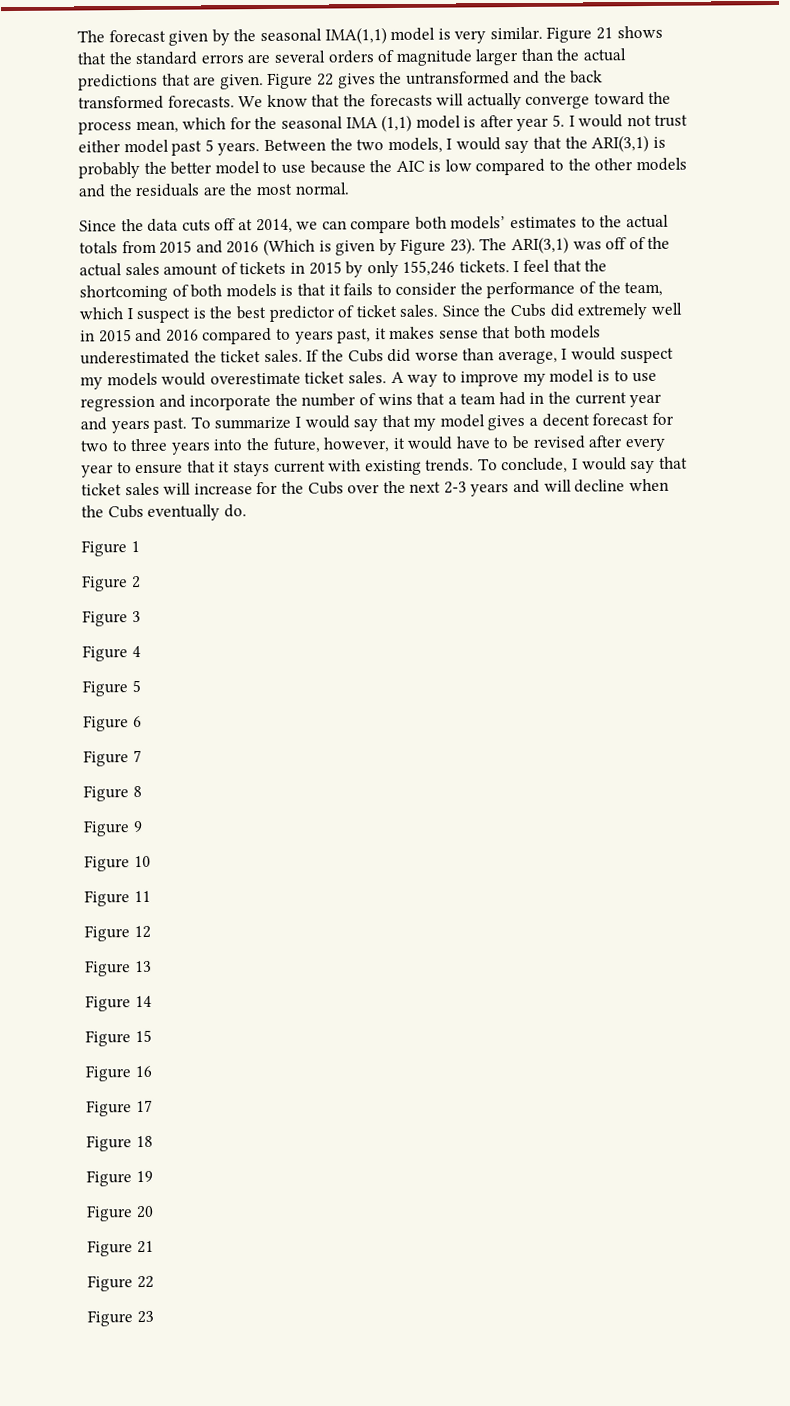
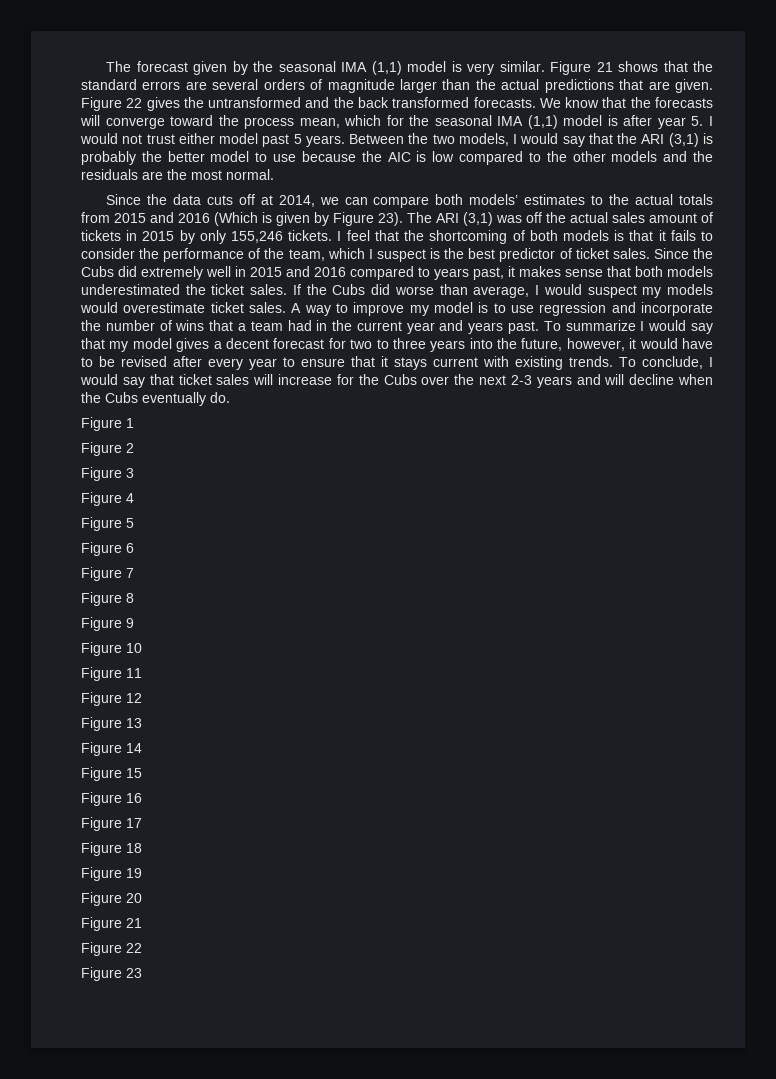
- The forecast given by the seasonal IMA(1,1) model is very similar.
+ The forecast given by the seasonal IMA (1,1) model is very similar.
- We know that the forecasts will actually converge toward the process mean, which for the seasonal IMA (1,1) model is after year 5. I would not trust either model past 5 years.
+ We know that the forecasts will converge toward the process mean, which for the seasonal IMA (1,1) model is after year 5. I would not trust either model past 5 years.
- Between the two models, I would say that the ARI(3,1) is probably the better model to use because the AIC is low compared to the other models and the residuals are the most normal.
+ Between the two models, I would say that the ARI (3,1) is probably the better model to use because the AIC is low compared to the other models and the residuals are the most normal.
- The ARI(3,1) was off of the actual sales amount of tickets in 2015 by only 155,246 tickets.
+ The ARI (3,1) was off the actual sales amount of tickets in 2015 by only 155,246 tickets.

